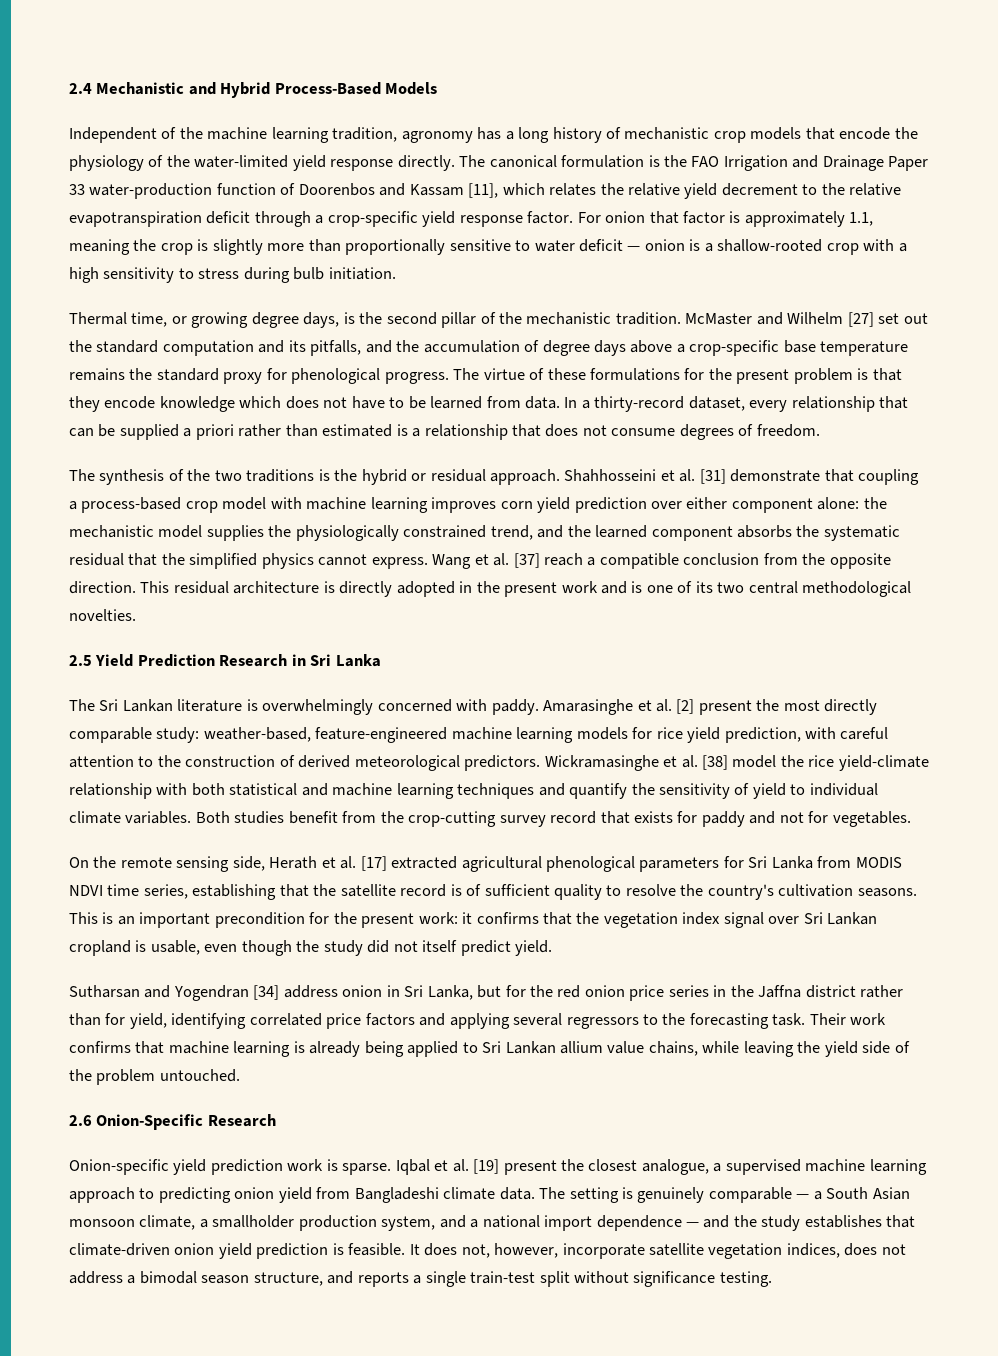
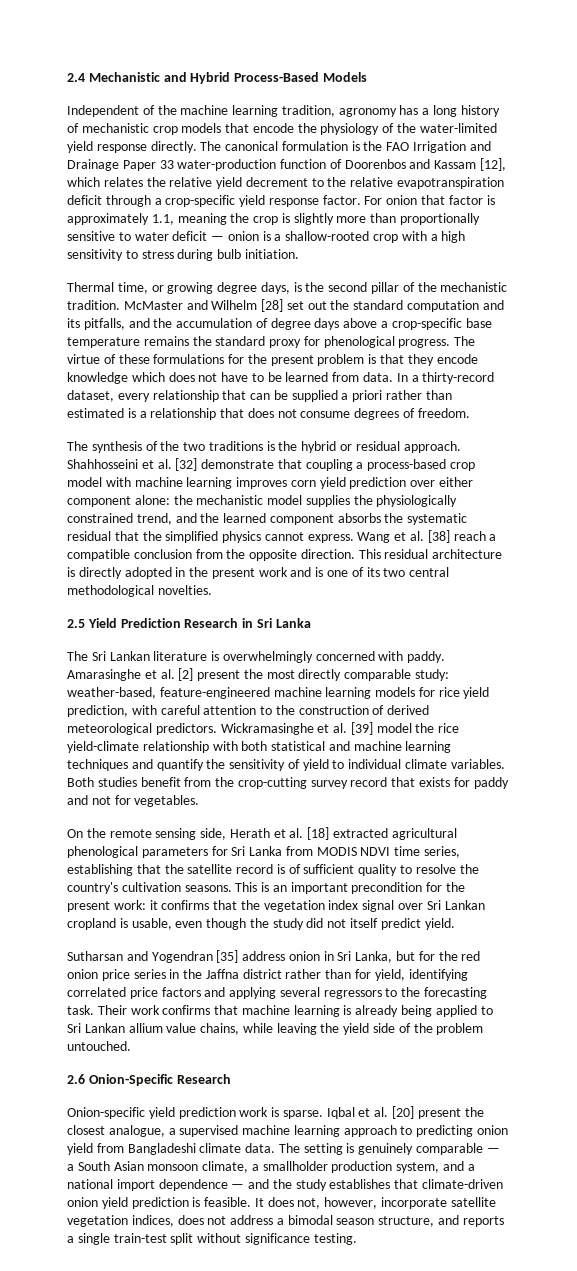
- The canonical formulation is the FAO Irrigation and Drainage Paper 33 water-production function of Doorenbos and Kassam [11], which relates the relative yield decrement to the relative evapotranspiration deficit through a crop-specific yield response factor.
+ The canonical formulation is the FAO Irrigation and Drainage Paper 33 water-production function of Doorenbos and Kassam [12], which relates the relative yield decrement to the relative evapotranspiration deficit through a crop-specific yield response factor.
- McMaster and Wilhelm [27] set out the standard computation and its pitfalls, and the accumulation of degree days above a crop-specific base temperature remains the standard proxy for phenological progress.
+ McMaster and Wilhelm [28] set out the standard computation and its pitfalls, and the accumulation of degree days above a crop-specific base temperature remains the standard proxy for phenological progress.
- Shahhosseini et al. [31] demonstrate that coupling a process-based crop model with machine learning improves corn yield prediction over either component alone: the mechanistic model supplies the physiologically constrained trend, and the learned component absorbs the systematic residual that the simplified physics cannot express.
+ Shahhosseini et al. [32] demonstrate that coupling a process-based crop model with machine learning improves corn yield prediction over either component alone: the mechanistic model supplies the physiologically constrained trend, and the learned component absorbs the systematic residual that the simplified physics cannot express.
- Wang et al. [37] reach a compatible conclusion from the opposite direction.
+ Wang et al. [38] reach a compatible conclusion from the opposite direction.
- Wickramasinghe et al. [38] model the rice yield-climate relationship with both statistical and machine learning techniques and quantify the sensitivity of yield to individual climate variables.
+ Wickramasinghe et al. [39] model the rice yield-climate relationship with both statistical and machine learning techniques and quantify the sensitivity of yield to individual climate variables.
- On the remote sensing side, Herath et al. [17] extracted agricultural phenological parameters for Sri Lanka from MODIS NDVI time series, establishing that the satellite record is of sufficient quality to resolve the country's cultivation seasons.
+ On the remote sensing side, Herath et al. [18] extracted agricultural phenological parameters for Sri Lanka from MODIS NDVI time series, establishing that the satellite record is of sufficient quality to resolve the country's cultivation seasons.
- Sutharsan and Yogendran [34] address onion in Sri Lanka, but for the red onion price series in the Jaffna district rather than for yield, identifying correlated price factors and applying several regressors to the forecasting task.
+ Sutharsan and Yogendran [35] address onion in Sri Lanka, but for the red onion price series in the Jaffna district rather than for yield, identifying correlated price factors and applying several regressors to the forecasting task.
- Iqbal et al. [19] present the closest analogue, a supervised machine learning approach to predicting onion yield from Bangladeshi climate data.
+ Iqbal et al. [20] present the closest analogue, a supervised machine learning approach to predicting onion yield from Bangladeshi climate data.

